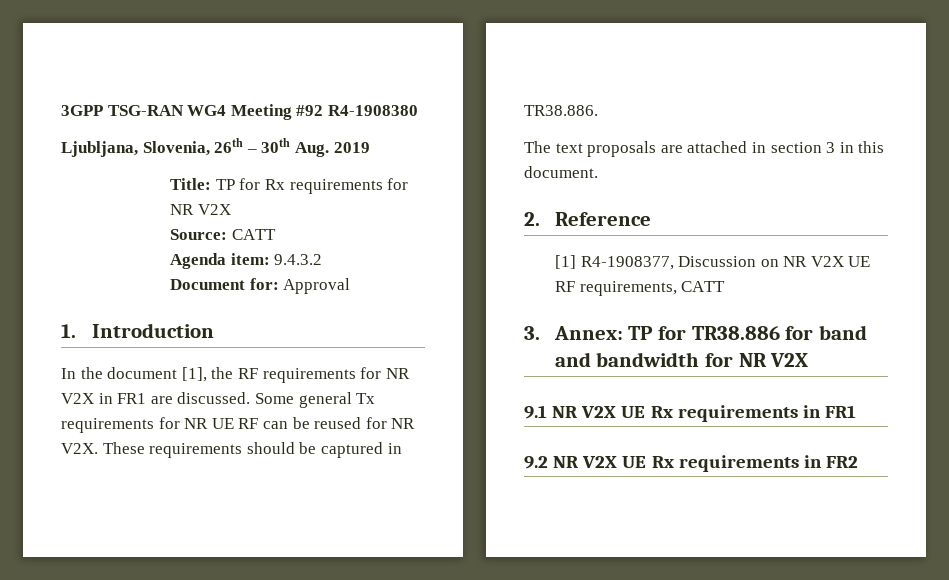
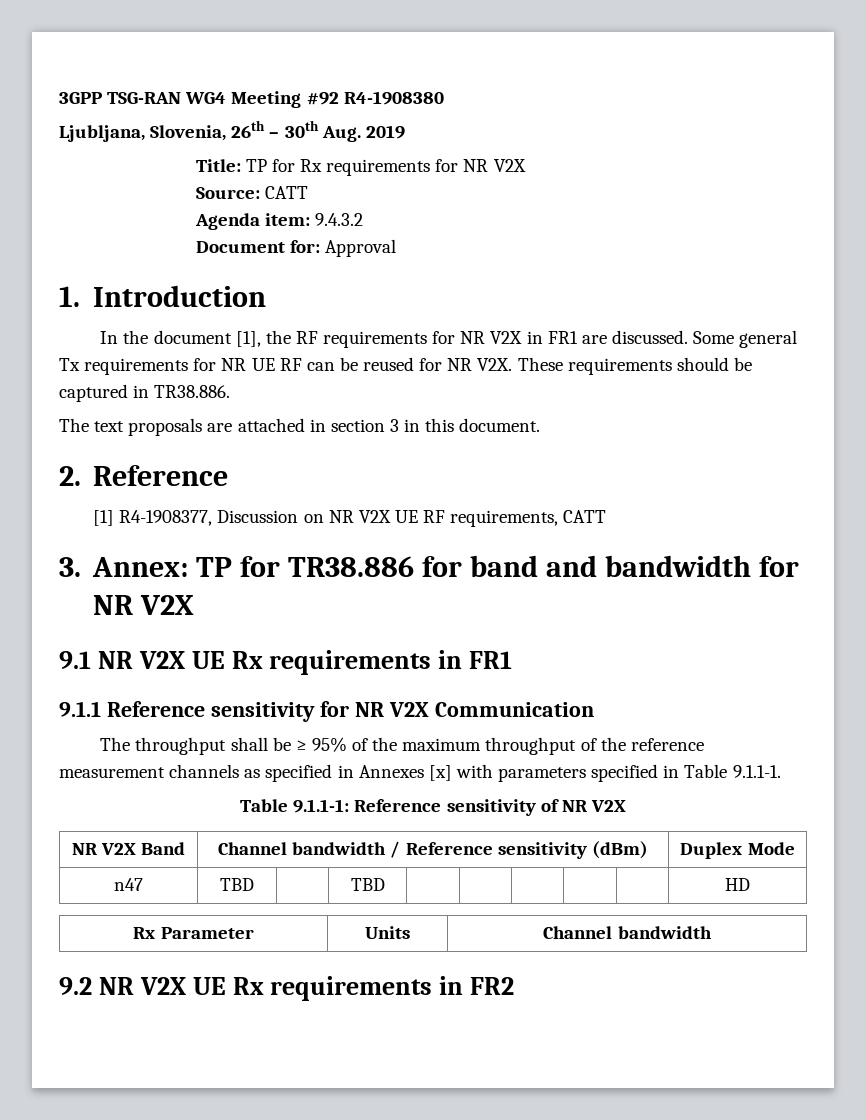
+ 9.1.1 Reference sensitivity for NR V2X Communication
+ The throughput shall be ≥ 95% of the maximum throughput of the reference measurement channels as specified in Annexes [x] with parameters specified in Table 9.1.1-1.
+ Table 9.1.1-1: Reference sensitivity of NR V2X
+ NR V2X Band | Channel bandwidth / Reference sensitivity (dBm) | Duplex Mode
+ n47 | TBD | | TBD | | | | | | HD
+ Rx Parameter | Units | Channel bandwidth

